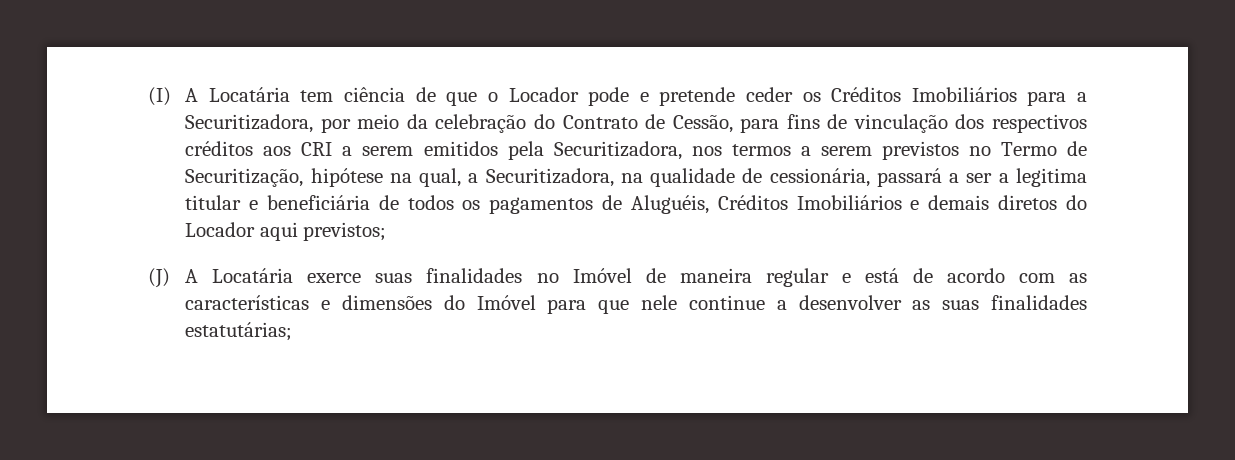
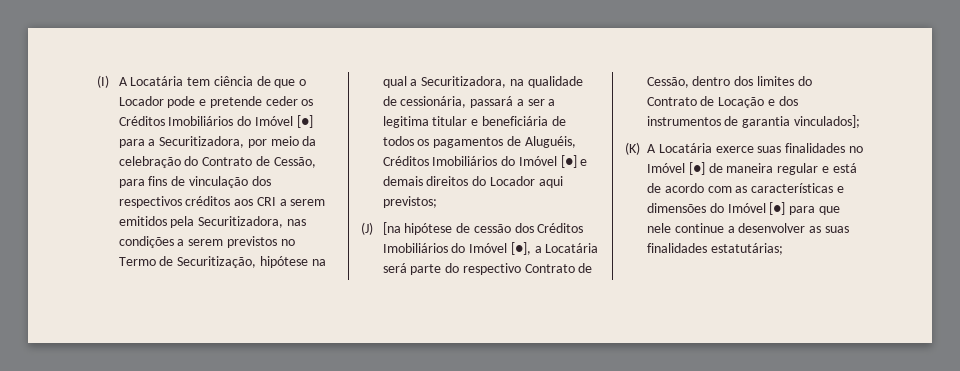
- (I) A Locatária tem ciência de que o Locador pode e pretende ceder os Créditos Imobiliários para a Securitizadora, por meio da celebração do Contrato de Cessão, para fins de vinculação dos respectivos créditos aos CRI a serem emitidos pela Securitizadora, nos termos a serem previstos no Termo de Securitização, hipótese na qual, a Securitizadora, na qualidade de cessionária, passará a ser a legitima titular e beneficiária de todos os pagamentos de Aluguéis, Créditos Imobiliários e demais diretos do Locador aqui previstos;
+ (I) A Locatária tem ciência de que o Locador pode e pretende ceder os Créditos Imobiliários do Imóvel [●] para a Securitizadora, por meio da celebração do Contrato de Cessão, para fins de vinculação dos respectivos créditos aos CRI a serem emitidos pela Securitizadora, nas condições a serem previstos no Termo de Securitização, hipótese na qual a Securitizadora, na qualidade de cessionária, passará a ser a legitima titular e beneficiária de todos os pagamentos de Aluguéis, Créditos Imobiliários do Imóvel [●] e demais direitos do Locador aqui previstos;
- (J) A Locatária exerce suas finalidades no Imóvel de maneira regular e está de acordo com as características e dimensões do Imóvel para que nele continue a desenvolver as suas finalidades estatutárias;
+ (J) [na hipótese de cessão dos Créditos Imobiliários do Imóvel [●], a Locatária será parte do respectivo Contrato de Cessão, dentro dos limites do Contrato de Locação e dos instrumentos de garantia vinculados];
+ (K) A Locatária exerce suas finalidades no Imóvel [●] de maneira regular e está de acordo com as características e dimensões do Imóvel [●] para que nele continue a desenvolver as suas finalidades estatutárias;

